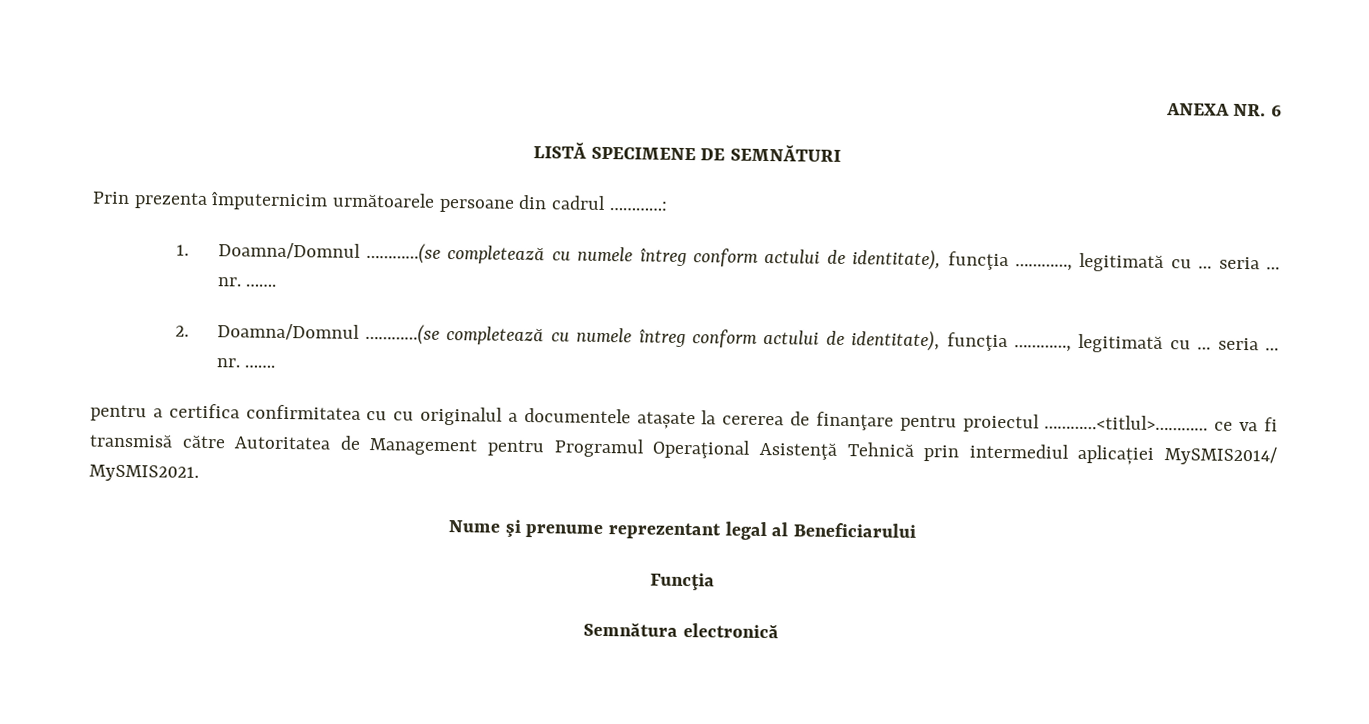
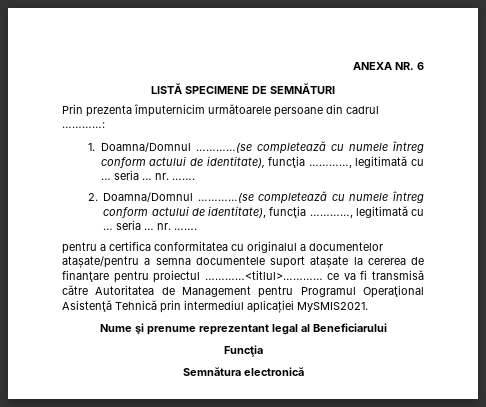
- pentru a certifica confirmitatea cu cu originalul a documentele atașate la cererea de finanţare pentru proiectul …………<titlul>………… ce va fi transmisă către Autoritatea de Management pentru Programul Operaţional Asistenţă Tehnică prin intermediul aplicației MySMIS2014/ MySMIS2021.
+ pentru a certifica conformitatea cu originalul a documentelor atașate/pentru a semna documentele suport atașate la cererea de finanţare pentru proiectul …………<titlul>………… ce va fi transmisă către Autoritatea de Management pentru Programul Operaţional Asistenţă Tehnică prin intermediul aplicației MySMIS2021.

